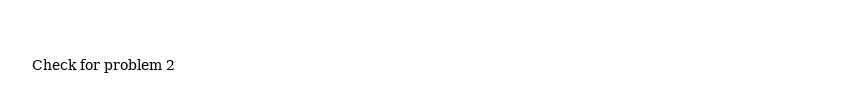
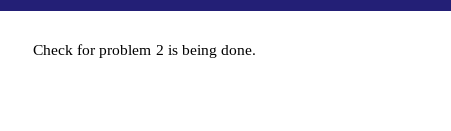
- Check for problem 2
+ Check for problem 2 is being done.

